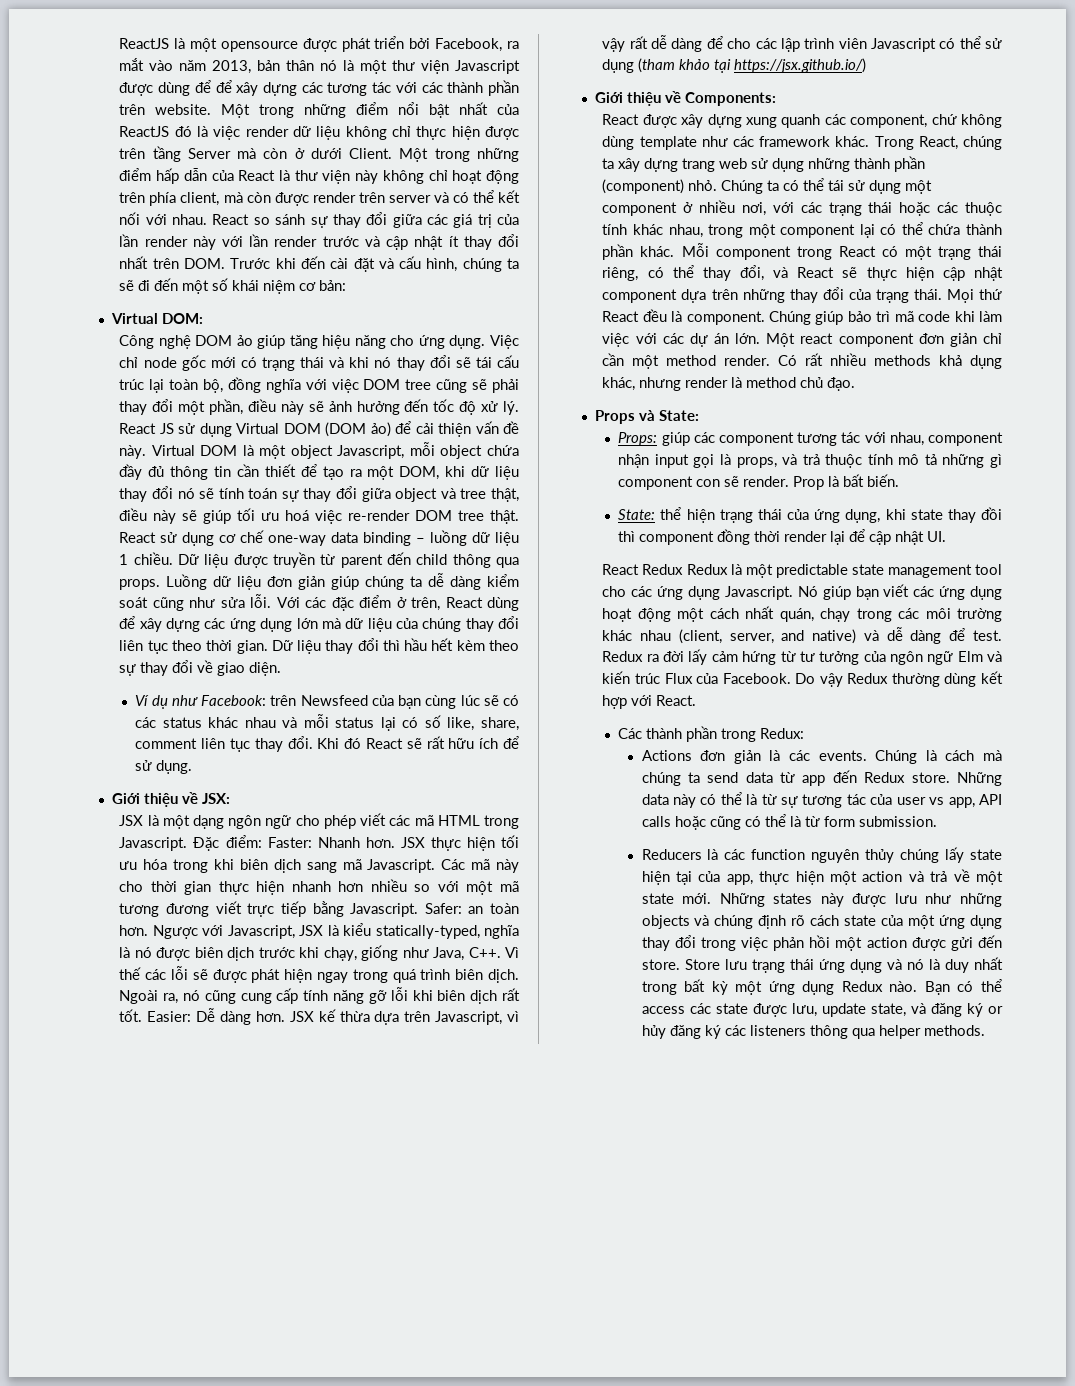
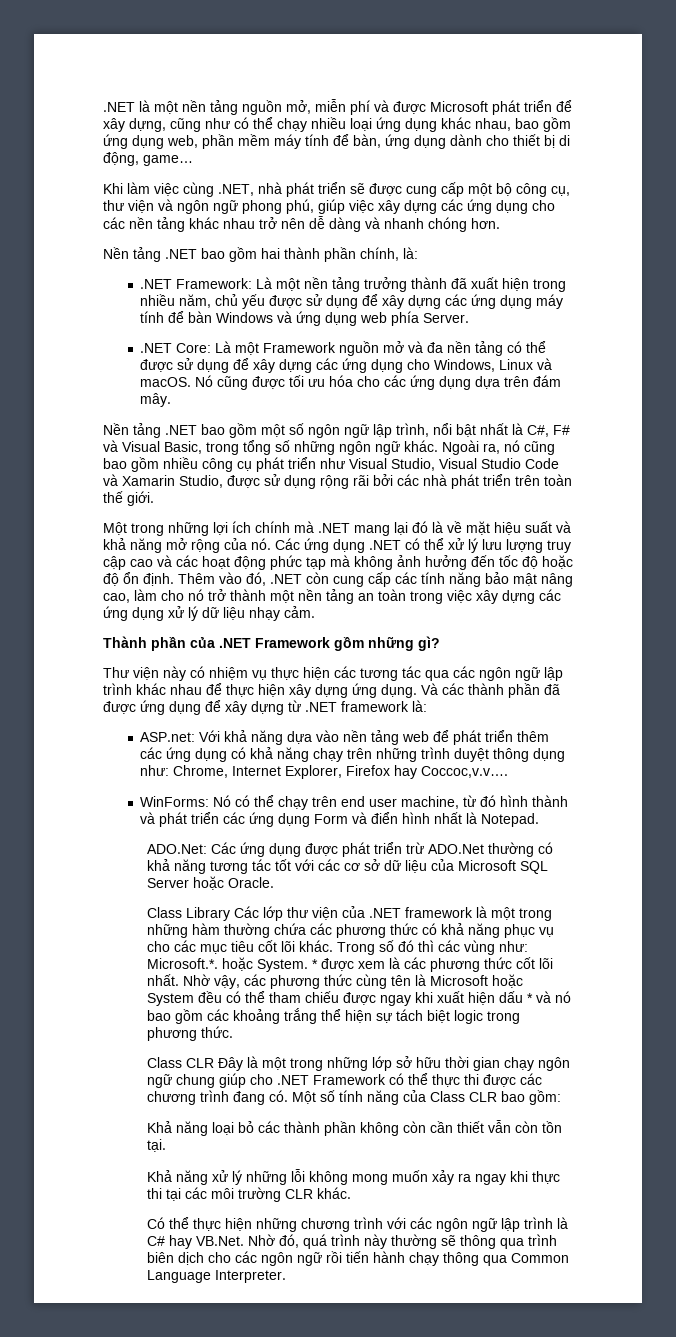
- ReactJS là một opensource được phát triển bởi Facebook, ra mắt vào năm 2013, bản thân nó là một thư viện Javascript được dùng để để xây dựng các tương tác với các thành phần trên website. Một trong những điểm nổi bật nhất của ReactJS đó là việc render dữ liệu không chỉ thực hiện được trên tầng Server mà còn ở dưới Client. Một trong những điểm hấp dẫn của React là thư viện này không chỉ hoạt động trên phía client, mà còn được render trên server và có thể kết nối với nhau. React so sánh sự thay đổi giữa các giá trị của lần render này với lần render trước và cập nhật ít thay đổi nhất trên DOM. Trước khi đến cài đặt và cấu hình, chúng ta sẽ đi đến một số khái niệm cơ bản:
- Virtual DOM:
- Công nghệ DOM ảo giúp tăng hiệu năng cho ứng dụng. Việc chỉ node gốc mới có trạng thái và khi nó thay đổi sẽ tái cấu trúc lại toàn bộ, đồng nghĩa với việc DOM tree cũng sẽ phải thay đổi một phần, điều này sẽ ảnh hưởng đến tốc độ xử lý. React JS sử dụng Virtual DOM (DOM ảo) để cải thiện vấn đề này. Virtual DOM là một object Javascript, mỗi object chứa đầy đủ thông tin cần thiết để tạo ra một DOM, khi dữ liệu thay đổi nó sẽ tính toán sự thay đổi giữa object và tree thật, điều này sẽ giúp tối ưu hoá việc re-render DOM tree thật. React sử dụng cơ chế one-way data binding – luồng dữ liệu 1 chiều. Dữ liệu được truyền từ parent đến child thông qua props. Luồng dữ liệu đơn giản giúp chúng ta dễ dàng kiểm soát cũng như sửa lỗi. Với các đặc điểm ở trên, React dùng để xây dựng các ứng dụng lớn mà dữ liệu của chúng thay đổi liên tục theo thời gian. Dữ liệu thay đổi thì hầu hết kèm theo sự thay đổi về giao diện.
- Ví dụ như Facebook: trên Newsfeed của bạn cùng lúc sẽ có các status khác nhau và mỗi status lại có số like, share, comment liên tục thay đổi. Khi đó React sẽ rất hữu ích để sử dụng.
- Giới thiệu về JSX:
- JSX là một dạng ngôn ngữ cho phép viết các mã HTML trong Javascript. Đặc điểm: Faster: Nhanh hơn. JSX thực hiện tối ưu hóa trong khi biên dịch sang mã Javascript. Các mã này cho thời gian thực hiện nhanh hơn nhiều so với một mã tương đương viết trực tiếp bằng Javascript. Safer: an toàn hơn. Ngược với Javascript, JSX là kiểu statically-typed, nghĩa là nó được biên dịch trước khi chạy, giống như Java, C++. Vì thế các lỗi sẽ được phát hiện ngay trong quá trình biên dịch. Ngoài ra, nó cũng cung cấp tính năng gỡ lỗi khi biên dịch rất tốt. Easier: Dễ dàng hơn. JSX kế thừa dựa trên Javascript, vì vậy rất dễ dàng để cho các lập trình viên Javascript có thể sử dụng (tham khảo tại https://jsx.github.io/)
- Giới thiệu về Components:
- React được xây dựng xung quanh các component, chứ không dùng template như các framework khác. Trong React, chúng ta xây dựng trang web sử dụng những thành phần (component) nhỏ. Chúng ta có thể tái sử dụng một component ở nhiều nơi, với các trạng thái hoặc các thuộc tính khác nhau, trong một component lại có thể chứa thành phần khác. Mỗi component trong React có một trạng thái riêng, có thể thay đổi, và React sẽ thực hiện cập nhật component dựa trên những thay đổi của trạng thái. Mọi thứ React đều là component. Chúng giúp bảo trì mã code khi làm việc với các dự án lớn. Một react component đơn giản chỉ cần một method render. Có rất nhiều methods khả dụng khác, nhưng render là method chủ đạo.
- Props và State:
- Props: giúp các component tương tác với nhau, component nhận input gọi là props, và trả thuộc tính mô tả những gì component con sẽ render. Prop là bất biến.
- State: thể hiện trạng thái của ứng dụng, khi state thay đồi thì component đồng thời render lại để cập nhật UI.
- React Redux Redux là một predictable state management tool cho các ứng dụng Javascript. Nó giúp bạn viết các ứng dụng hoạt động một cách nhất quán, chạy trong các môi trường khác nhau (client, server, and native) và dễ dàng để test. Redux ra đời lấy cảm hứng từ tư tưởng của ngôn ngữ Elm và kiến trúc Flux của Facebook. Do vậy Redux thường dùng kết hợp với React.
- Các thành phần trong Redux:
- Actions đơn giản là các events. Chúng là cách mà chúng ta send data từ app đến Redux store. Những data này có thể là từ sự tương tác của user vs app, API calls hoặc cũng có thể là từ form submission.
- Reducers là các function nguyên thủy chúng lấy state hiện tại của app, thực hiện một action và trả về một state mới. Những states này được lưu như những objects và chúng định rõ cách state của một ứng dụng thay đổi trong việc phản hồi một action được gửi đến store. Store lưu trạng thái ứng dụng và nó là duy nhất trong bất kỳ một ứng dụng Redux nào. Bạn có thể access các state được lưu, update state, và đăng ký or hủy đăng ký các listeners thông qua helper methods.
+ .NET là một nền tảng nguồn mở, miễn phí và được Microsoft phát triển để xây dựng, cũng như có thể chạy nhiều loại ứng dụng khác nhau, bao gồm ứng dụng web, phần mềm máy tính để bàn, ứng dụng dành cho thiết bị di động, game…
+ Khi làm việc cùng .NET, nhà phát triển sẽ được cung cấp một bộ công cụ, thư viện và ngôn ngữ phong phú, giúp việc xây dựng các ứng dụng cho các nền tảng khác nhau trở nên dễ dàng và nhanh chóng hơn.
+ Nền tảng .NET bao gồm hai thành phần chính, là:
+ .NET Framework: Là một nền tảng trưởng thành đã xuất hiện trong nhiều năm, chủ yếu được sử dụng để xây dựng các ứng dụng máy tính để bàn Windows và ứng dụng web phía Server.
+ .NET Core: Là một Framework nguồn mở và đa nền tảng có thể được sử dụng để xây dựng các ứng dụng cho Windows, Linux và macOS. Nó cũng được tối ưu hóa cho các ứng dụng dựa trên đám mây.
+ Nền tảng .NET bao gồm một số ngôn ngữ lập trình, nổi bật nhất là C#, F# và Visual Basic, trong tổng số những ngôn ngữ khác. Ngoài ra, nó cũng bao gồm nhiều công cụ phát triển như Visual Studio, Visual Studio Code và Xamarin Studio, được sử dụng rộng rãi bởi các nhà phát triển trên toàn thế giới.
+ Một trong những lợi ích chính mà .NET mang lại đó là về mặt hiệu suất và khả năng mở rộng của nó. Các ứng dụng .NET có thể xử lý lưu lượng truy cập cao và các hoạt động phức tạp mà không ảnh hưởng đến tốc độ hoặc độ ổn định. Thêm vào đó, .NET còn cung cấp các tính năng bảo mật nâng cao, làm cho nó trở thành một nền tảng an toàn trong việc xây dựng các ứng dụng xử lý dữ liệu nhạy cảm.
+ Thành phần của .NET Framework gồm những gì?
+ Thư viện này có nhiệm vụ thực hiện các tương tác qua các ngôn ngữ lập trình khác nhau để thực hiện xây dựng ứng dụng. Và các thành phần đã được ứng dụng để xây dựng từ .NET framework là:
+ ASP.net: Với khả năng dựa vào nền tảng web để phát triển thêm các ứng dụng có khả năng chạy trên những trình duyệt thông dụng như: Chrome, Internet Explorer, Firefox hay Coccoc,v.v….
+ WinForms: Nó có thể chạy trên end user machine, từ đó hình thành và phát triển các ứng dụng Form và điển hình nhất là Notepad.
+ ADO.Net: Các ứng dụng được phát triển trừ ADO.Net thường có khả năng tương tác tốt với các cơ sở dữ liệu của Microsoft SQL Server hoặc Oracle.
+ Class Library Các lớp thư viện của .NET framework là một trong những hàm thường chứa các phương thức có khả năng phục vụ cho các mục tiêu cốt lõi khác. Trong số đó thì các vùng như: Microsoft.*. hoặc System. * được xem là các phương thức cốt lõi nhất. Nhờ vậy, các phương thức cùng tên là Microsoft hoặc System đều có thể tham chiếu được ngay khi xuất hiện dấu * và nó bao gồm các khoảng trắng thể hiện sự tách biệt logic trong phương thức.
+ Class CLR Đây là một trong những lớp sở hữu thời gian chạy ngôn ngữ chung giúp cho .NET Framework có thể thực thi được các chương trình đang có. Một số tính năng của Class CLR bao gồm:
+ Khả năng loại bỏ các thành phần không còn cần thiết vẫn còn tồn tại.
+ Khả năng xử lý những lỗi không mong muốn xảy ra ngay khi thực thi tại các môi trường CLR khác.
+ Có thể thực hiện những chương trình với các ngôn ngữ lập trình là C# hay VB.Net. Nhờ đó, quá trình này thường sẽ thông qua trình biên dịch cho các ngôn ngữ rồi tiến hành chạy thông qua Common Language Interpreter.

